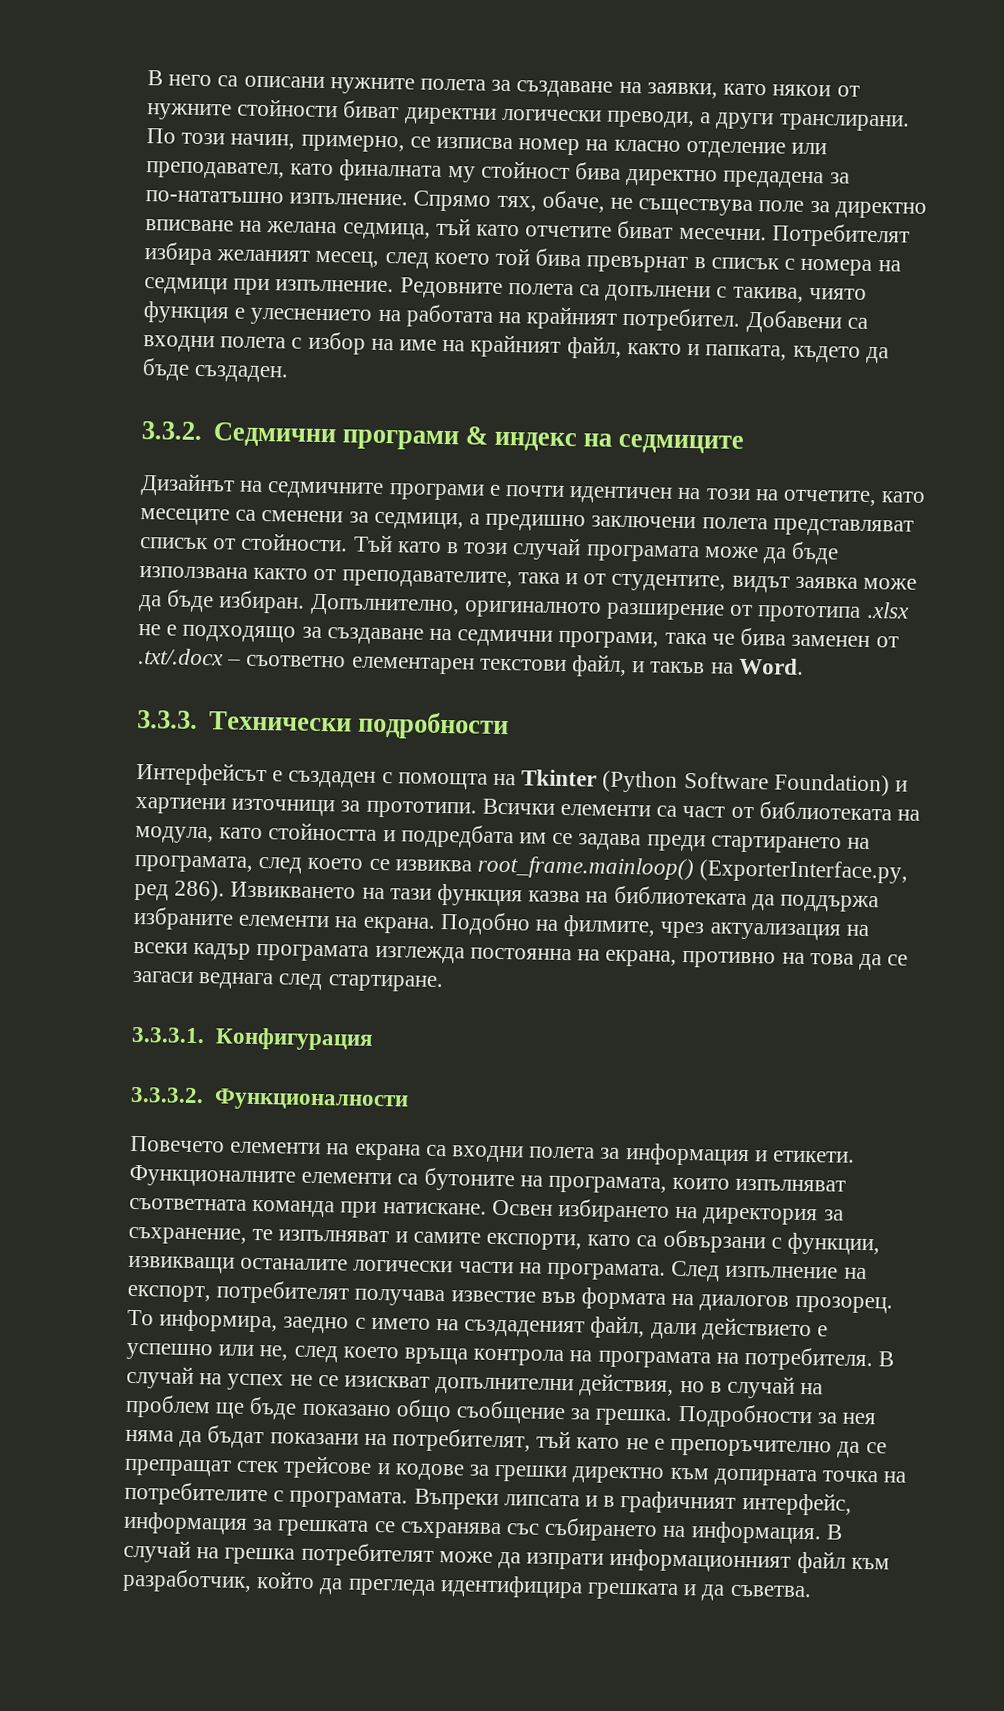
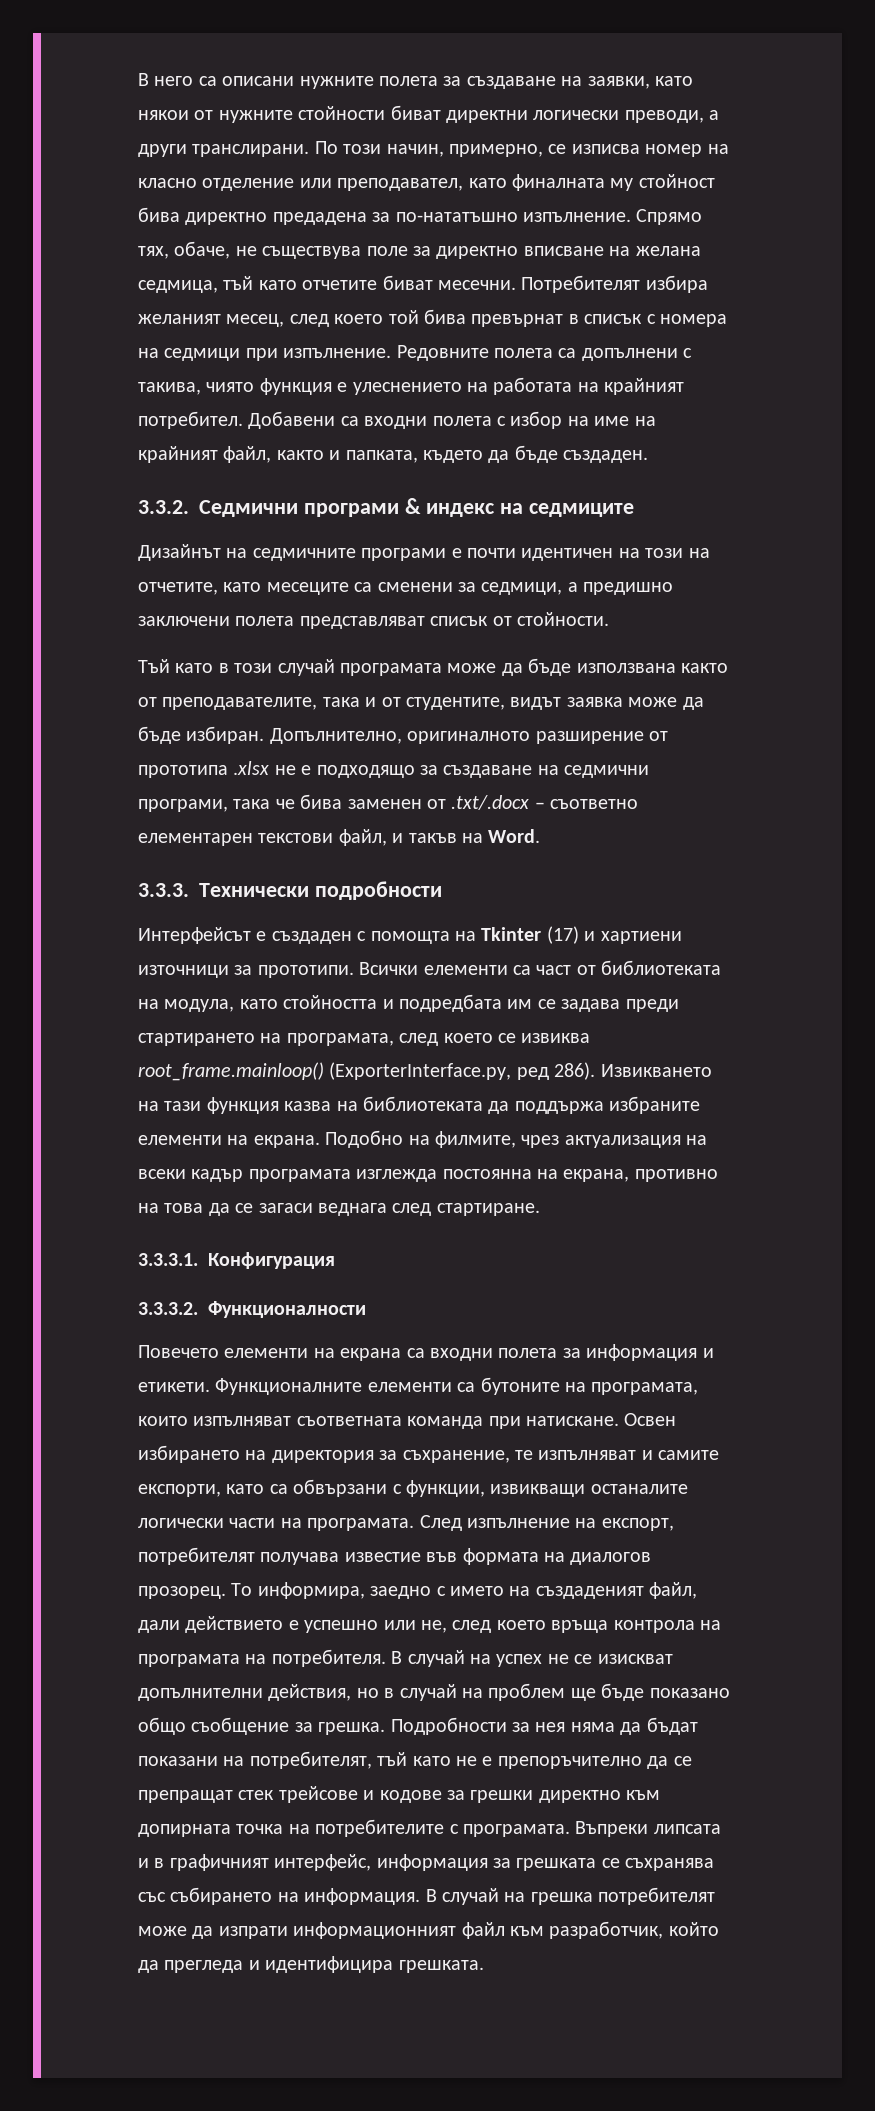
- Дизайнът на седмичните програми е почти идентичен на този на отчетите, като месеците са сменени за седмици, а предишно заключени полета представляват списък от стойности. Тъй като в този случай програмата може да бъде използвана както от преподавателите, така и от студентите, видът заявка може да бъде избиран.
+ Дизайнът на седмичните програми е почти идентичен на този на отчетите, като месеците са сменени за седмици, а предишно заключени полета представляват списък от стойности.
+ Тъй като в този случай програмата може да бъде използвана както от преподавателите, така и от студентите, видът заявка може да бъде избиран.
- Интерфейсът е създаден с помощта на Tkinter (Python Software Foundation) и хартиени източници за прототипи.
+ Интерфейсът е създаден с помощта на Tkinter (17) и хартиени източници за прототипи.
- В случай на грешка потребителят може да изпрати информационният файл към разработчик, който да прегледа идентифицира грешката и да съветва.
+ В случай на грешка потребителят може да изпрати информационният файл към разработчик, който да прегледа и идентифицира грешката.

